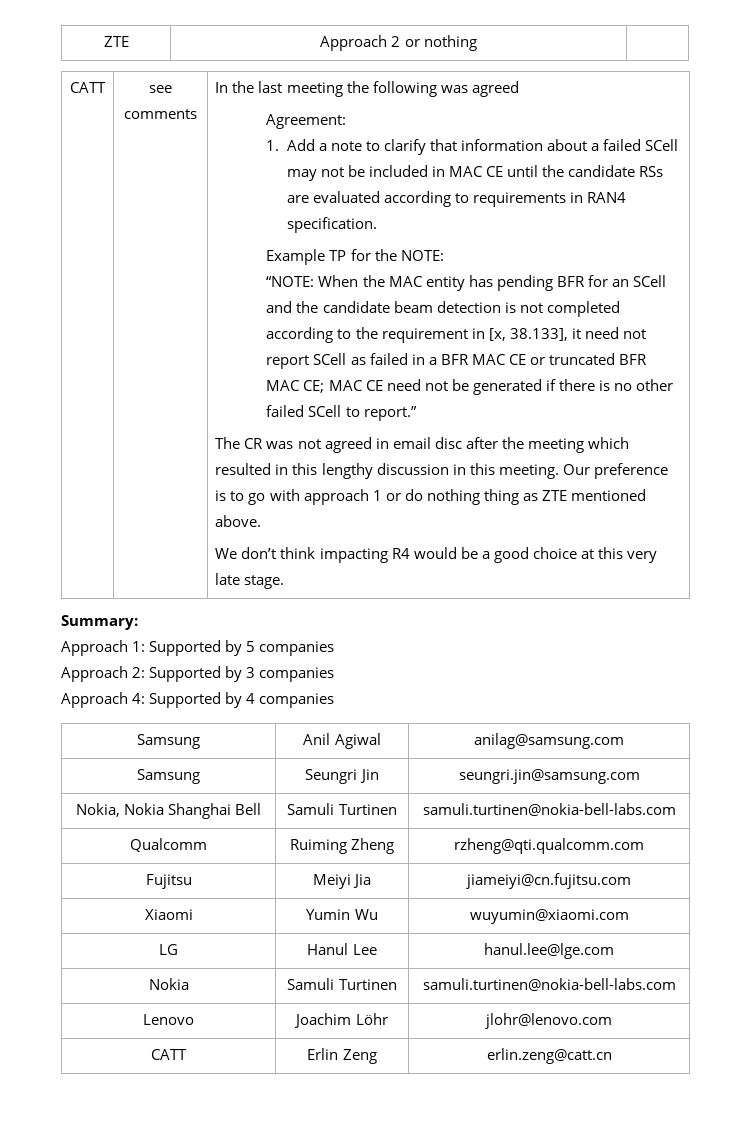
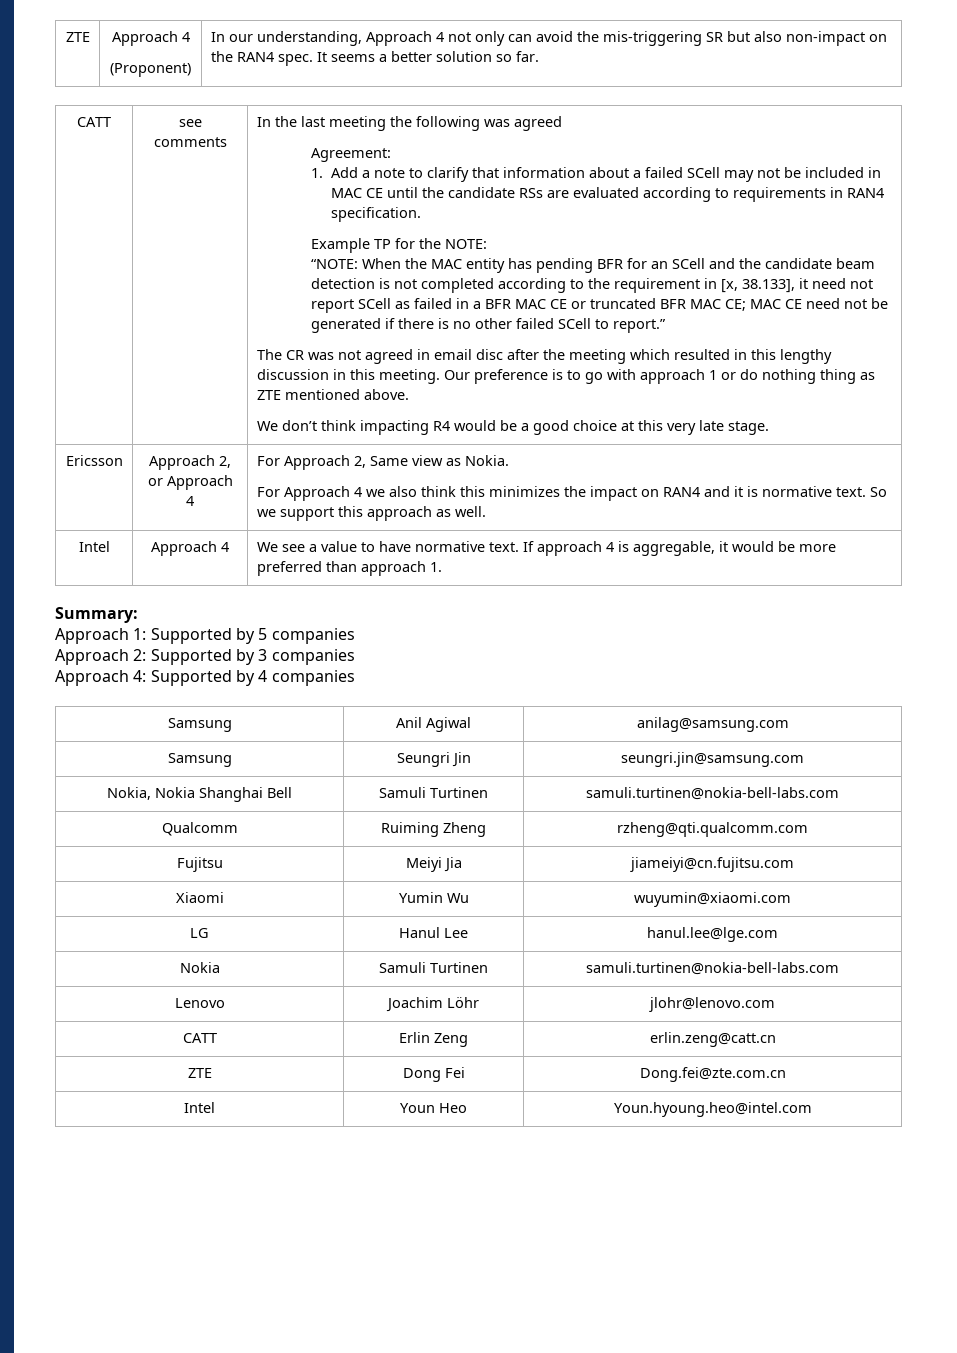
- ZTE | Approach 2 or nothing |
+ ZTE | Approach 4
+ (Proponent) | In our understanding, Approach 4 not only can avoid the mis-triggering SR but also non-impact on the RAN4 spec. It seems a better solution so far.
+ Ericsson | Approach 2, or Approach 4 | For Approach 2, Same view as Nokia.
+ For Approach 4 we also think this minimizes the impact on RAN4 and it is normative text. So we support this approach as well.
+ Intel | Approach 4 | We see a value to have normative text. If approach 4 is aggregable, it would be more preferred than approach 1.
+ ZTE | Dong Fei | Dong.fei@zte.com.cn
+ Intel | Youn Heo | Youn.hyoung.heo@intel.com

